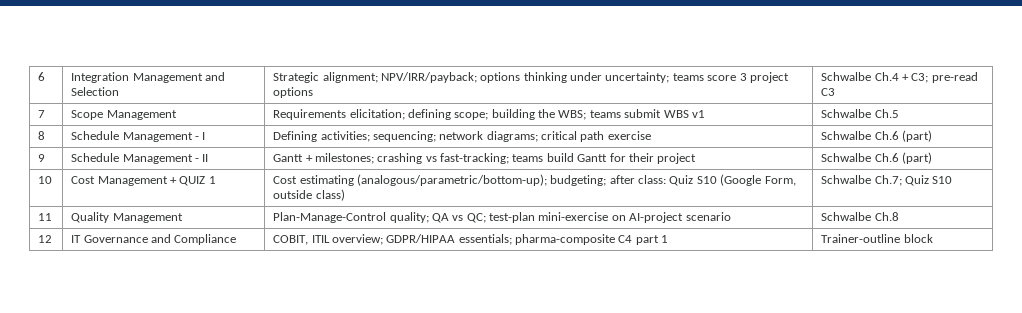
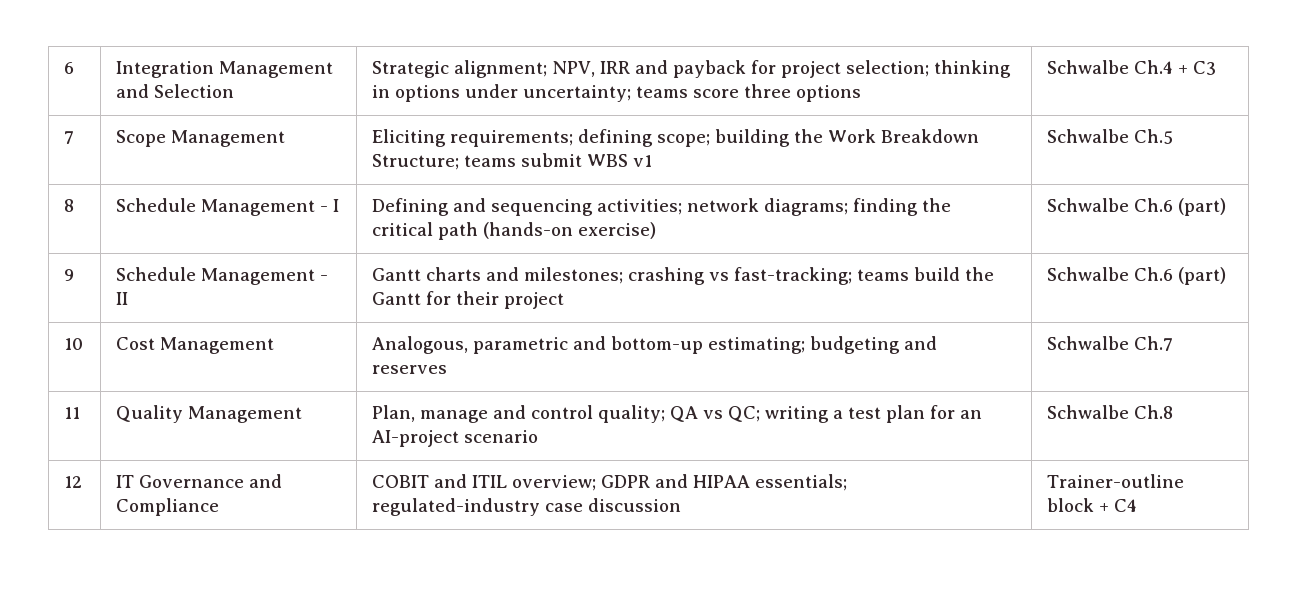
- 6 | Integration Management and Selection | Strategic alignment; NPV/IRR/payback; options thinking under uncertainty; teams score 3 project options | Schwalbe Ch.4 + C3; pre-read C3
+ 6 | Integration Management and Selection | Strategic alignment; NPV, IRR and payback for project selection; thinking in options under uncertainty; teams score three options | Schwalbe Ch.4 + C3
- 7 | Scope Management | Requirements elicitation; defining scope; building the WBS; teams submit WBS v1 | Schwalbe Ch.5
+ 7 | Scope Management | Eliciting requirements; defining scope; building the Work Breakdown Structure; teams submit WBS v1 | Schwalbe Ch.5
- 8 | Schedule Management - I | Defining activities; sequencing; network diagrams; critical path exercise | Schwalbe Ch.6 (part)
+ 8 | Schedule Management - I | Defining and sequencing activities; network diagrams; finding the critical path (hands-on exercise) | Schwalbe Ch.6 (part)
- 9 | Schedule Management - II | Gantt + milestones; crashing vs fast-tracking; teams build Gantt for their project | Schwalbe Ch.6 (part)
+ 9 | Schedule Management - II | Gantt charts and milestones; crashing vs fast-tracking; teams build the Gantt for their project | Schwalbe Ch.6 (part)
- 10 | Cost Management + QUIZ 1 | Cost estimating (analogous/parametric/bottom-up); budgeting; after class: Quiz S10 (Google Form, outside class) | Schwalbe Ch.7; Quiz S10
- 11 | Quality Management | Plan-Manage-Control quality; QA vs QC; test-plan mini-exercise on AI-project scenario | Schwalbe Ch.8
+ 10 | Cost Management | Analogous, parametric and bottom-up estimating; budgeting and reserves | Schwalbe Ch.7
+ 11 | Quality Management | Plan, manage and control quality; QA vs QC; writing a test plan for an AI-project scenario | Schwalbe Ch.8
- 12 | IT Governance and Compliance | COBIT, ITIL overview; GDPR/HIPAA essentials; pharma-composite C4 part 1 | Trainer-outline block
+ 12 | IT Governance and Compliance | COBIT and ITIL overview; GDPR and HIPAA essentials; regulated-industry case discussion | Trainer-outline block + C4

